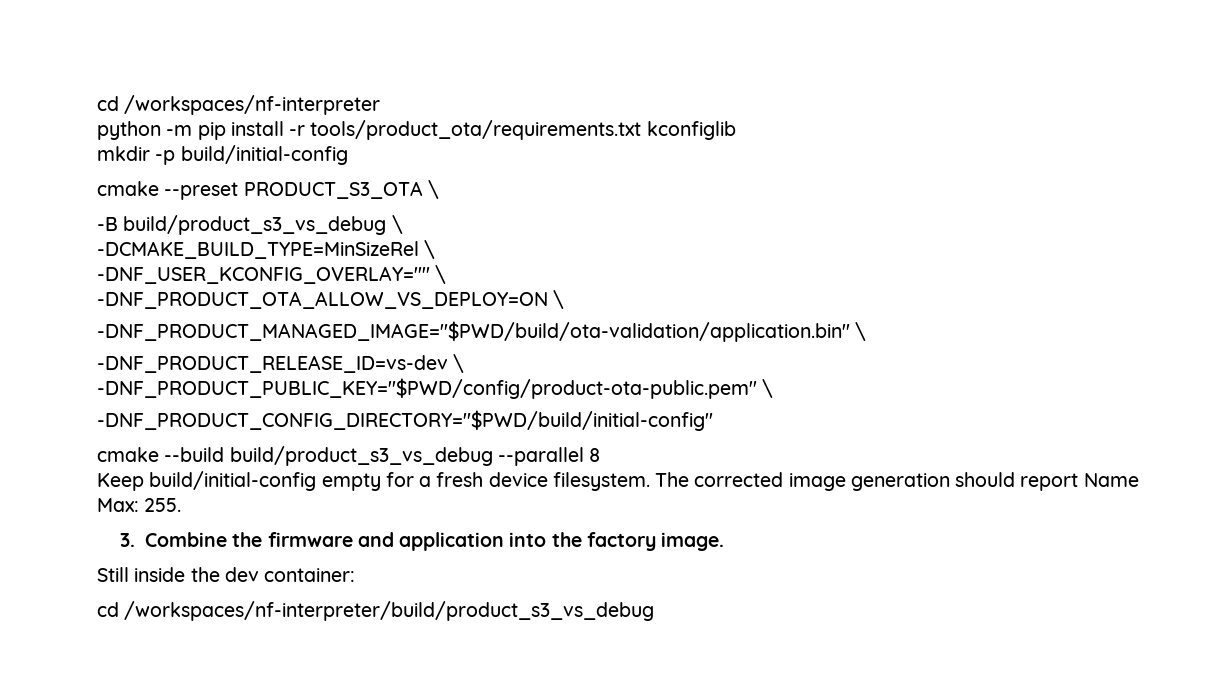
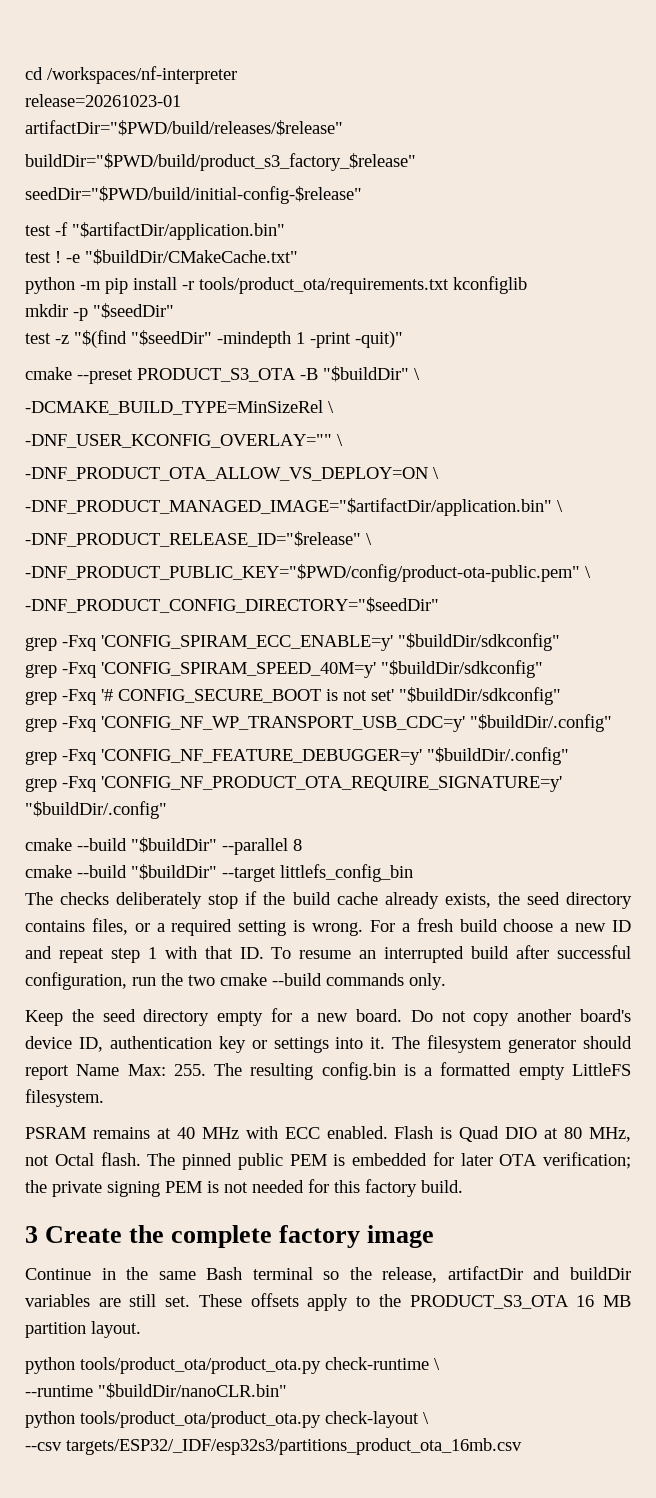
+ release=20261023-01
+ artifactDir="$PWD/build/releases/$release"
+ buildDir="$PWD/build/product_s3_factory_$release"
+ seedDir="$PWD/build/initial-config-$release"
+ test -f "$artifactDir/application.bin"
+ test ! -e "$buildDir/CMakeCache.txt"
- mkdir -p build/initial-config
+ mkdir -p "$seedDir"
+ test -z "$(find "$seedDir" -mindepth 1 -print -quit)"
- cmake --preset PRODUCT_S3_OTA \
- -B build/product_s3_vs_debug \
+ cmake --preset PRODUCT_S3_OTA -B "$buildDir" \
- -DNF_PRODUCT_MANAGED_IMAGE="$PWD/build/ota-validation/application.bin" \
- -DNF_PRODUCT_RELEASE_ID=vs-dev \
+ -DNF_PRODUCT_MANAGED_IMAGE="$artifactDir/application.bin" \
+ -DNF_PRODUCT_RELEASE_ID="$release" \
- -DNF_PRODUCT_CONFIG_DIRECTORY="$PWD/build/initial-config"
- cmake --build build/product_s3_vs_debug --parallel 8
+ -DNF_PRODUCT_CONFIG_DIRECTORY="$seedDir"
+ grep -Fxq 'CONFIG_SPIRAM_ECC_ENABLE=y' "$buildDir/sdkconfig"
+ grep -Fxq 'CONFIG_SPIRAM_SPEED_40M=y' "$buildDir/sdkconfig"
+ grep -Fxq '# CONFIG_SECURE_BOOT is not set' "$buildDir/sdkconfig"
+ grep -Fxq 'CONFIG_NF_WP_TRANSPORT_USB_CDC=y' "$buildDir/.config"
+ grep -Fxq 'CONFIG_NF_FEATURE_DEBUGGER=y' "$buildDir/.config"
+ grep -Fxq 'CONFIG_NF_PRODUCT_OTA_REQUIRE_SIGNATURE=y' "$buildDir/.config"
+ cmake --build "$buildDir" --parallel 8
- Keep build/initial-config empty for a fresh device filesystem. The corrected image generation should report Name Max: 255.
- 3. Combine the firmware and application into the factory image.
- Still inside the dev container:
- cd /workspaces/nf-interpreter/build/product_s3_vs_debug
+ cmake --build "$buildDir" --target littlefs_config_bin
+ The checks deliberately stop if the build cache already exists, the seed directory contains files, or a required setting is wrong. For a fresh build choose a new ID and repeat step 1 with that ID. To resume an interrupted build after successful configuration, run the two cmake --build commands only.
+ Keep the seed directory empty for a new board. Do not copy another board's device ID, authentication key or settings into it. The filesystem generator should report Name Max: 255. The resulting config.bin is a formatted empty LittleFS filesystem.
+ PSRAM remains at 40 MHz with ECC enabled. Flash is Quad DIO at 80 MHz, not Octal flash. The pinned public PEM is embedded for later OTA verification; the private signing PEM is not needed for this factory build.
+ 3 Create the complete factory image
+ Continue in the same Bash terminal so the release, artifactDir and buildDir variables are still set. These offsets apply to the PRODUCT_S3_OTA 16 MB partition layout.
+ python tools/product_ota/product_ota.py check-runtime \
+ --runtime "$buildDir/nanoCLR.bin"
+ python tools/product_ota/product_ota.py check-layout \
+ --csv targets/ESP32/_IDF/esp32s3/partitions_product_ota_16mb.csv

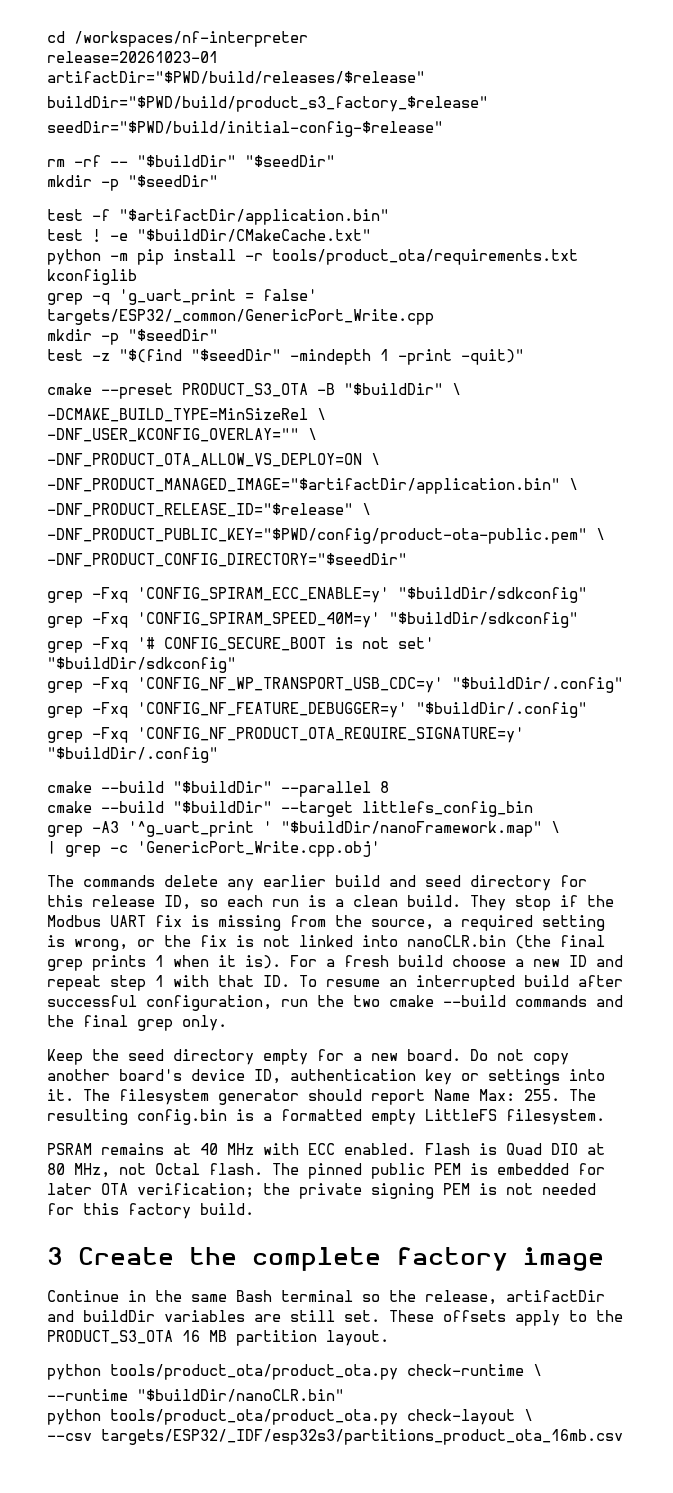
+ rm -rf -- "$buildDir" "$seedDir"
+ mkdir -p "$seedDir"
+ grep -q 'g_uart_print = false' targets/ESP32/_common/GenericPort_Write.cpp
- The checks deliberately stop if the build cache already exists, the seed directory contains files, or a required setting is wrong.
+ grep -A3 '^g_uart_print ' "$buildDir/nanoFramework.map" \
+ | grep -c 'GenericPort_Write.cpp.obj'
+ The commands delete any earlier build and seed directory for this release ID, so each run is a clean build. They stop if the Modbus UART fix is missing from the source, a required setting is wrong, or the fix is not linked into nanoCLR.bin (the final grep prints 1 when it is).
- For a fresh build choose a new ID and repeat step 1 with that ID. To resume an interrupted build after successful configuration, run the two cmake --build commands only.
+ For a fresh build choose a new ID and repeat step 1 with that ID. To resume an interrupted build after successful configuration, run the two cmake --build commands and the final grep only.

